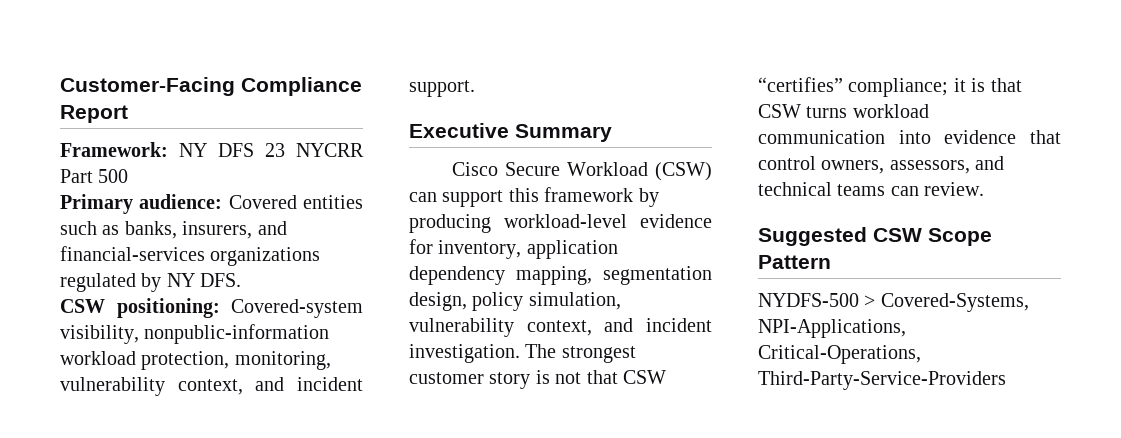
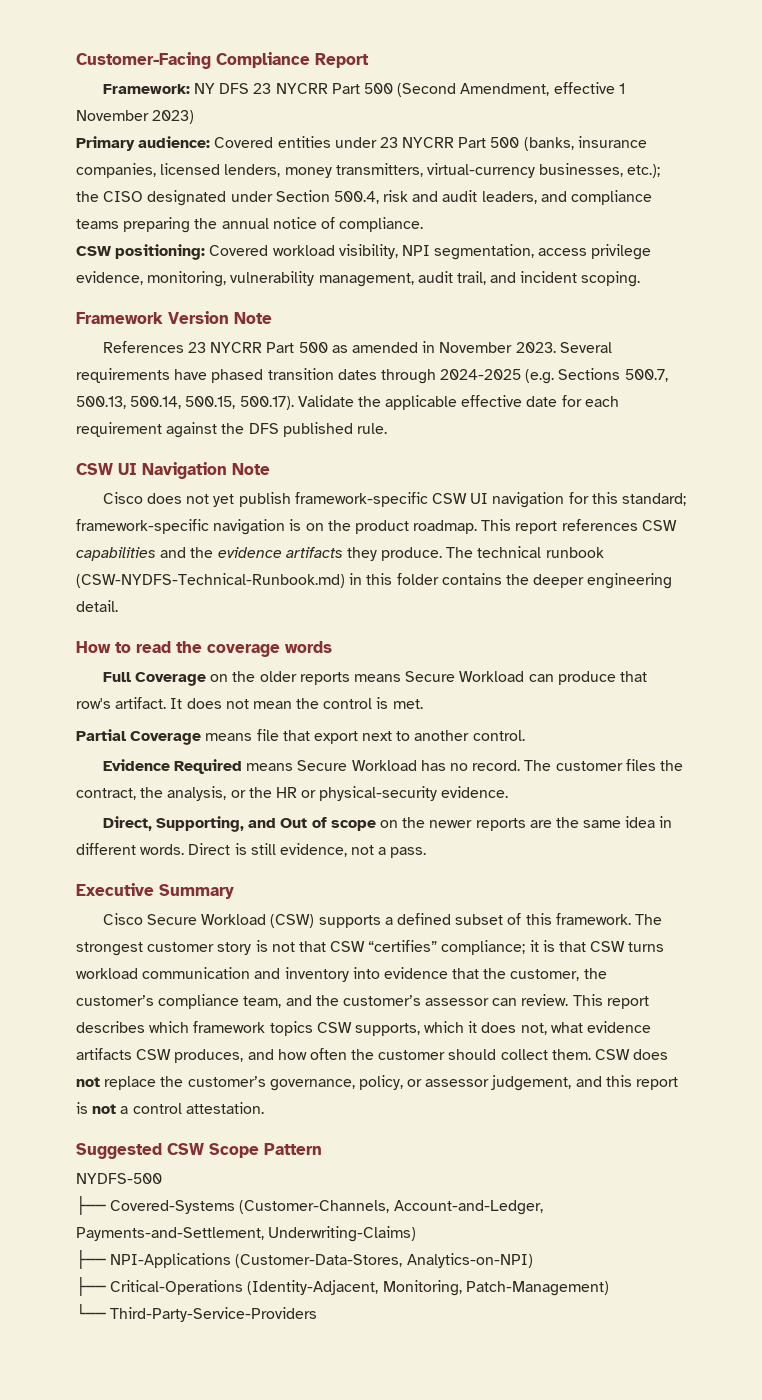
- Framework: NY DFS 23 NYCRR Part 500
- Primary audience: Covered entities such as banks, insurers, and financial-services organizations regulated by NY DFS.
- CSW positioning: Covered-system visibility, nonpublic-information workload protection, monitoring, vulnerability context, and incident support.
+ Framework: NY DFS 23 NYCRR Part 500 (Second Amendment, effective 1 November 2023)
+ Primary audience: Covered entities under 23 NYCRR Part 500 (banks, insurance companies, licensed lenders, money transmitters, virtual-currency businesses, etc.); the CISO designated under Section 500.4, risk and audit leaders, and compliance teams preparing the annual notice of compliance.
+ CSW positioning: Covered workload visibility, NPI segmentation, access privilege evidence, monitoring, vulnerability management, audit trail, and incident scoping.
+ Framework Version Note
+ References 23 NYCRR Part 500 as amended in November 2023. Several requirements have phased transition dates through 2024-2025 (e.g. Sections 500.7, 500.13, 500.14, 500.15, 500.17). Validate the applicable effective date for each requirement against the DFS published rule.
+ CSW UI Navigation Note
+ Cisco does not yet publish framework-specific CSW UI navigation for this standard; framework-specific navigation is on the product roadmap. This report references CSW capabilities and the evidence artifacts they produce. The technical runbook (CSW-NYDFS-Technical-Runbook.md) in this folder contains the deeper engineering detail.
+ How to read the coverage words
+ Full Coverage on the older reports means Secure Workload can produce that row's artifact. It does not mean the control is met.
+ Partial Coverage means file that export next to another control.
+ Evidence Required means Secure Workload has no record. The customer files the contract, the analysis, or the HR or physical-security evidence.
+ Direct, Supporting, and Out of scope on the newer reports are the same idea in different words. Direct is still evidence, not a pass.
- Cisco Secure Workload (CSW) can support this framework by producing workload-level evidence for inventory, application dependency mapping, segmentation design, policy simulation, vulnerability context, and incident investigation.
+ Cisco Secure Workload (CSW) supports a defined subset of this framework.
- The strongest customer story is not that CSW “certifies” compliance; it is that CSW turns workload communication into evidence that control owners, assessors, and technical teams can review.
+ The strongest customer story is not that CSW “certifies” compliance; it is that CSW turns workload communication and inventory into evidence that the customer, the customer’s compliance team, and the customer’s assessor can review. This report describes which framework topics CSW supports, which it does not, what evidence artifacts CSW produces, and how often the customer should collect them. CSW does not replace the customer’s governance, policy, or assessor judgement, and this report is not a control attestation.
- NYDFS-500 > Covered-Systems, NPI-Applications, Critical-Operations, Third-Party-Service-Providers
+ NYDFS-500
+ ├── Covered-Systems (Customer-Channels, Account-and-Ledger, Payments-and-Settlement, Underwriting-Claims)
+ ├── NPI-Applications (Customer-Data-Stores, Analytics-on-NPI)
+ ├── Critical-Operations (Identity-Adjacent, Monitoring, Patch-Management)
+ └── Third-Party-Service-Providers

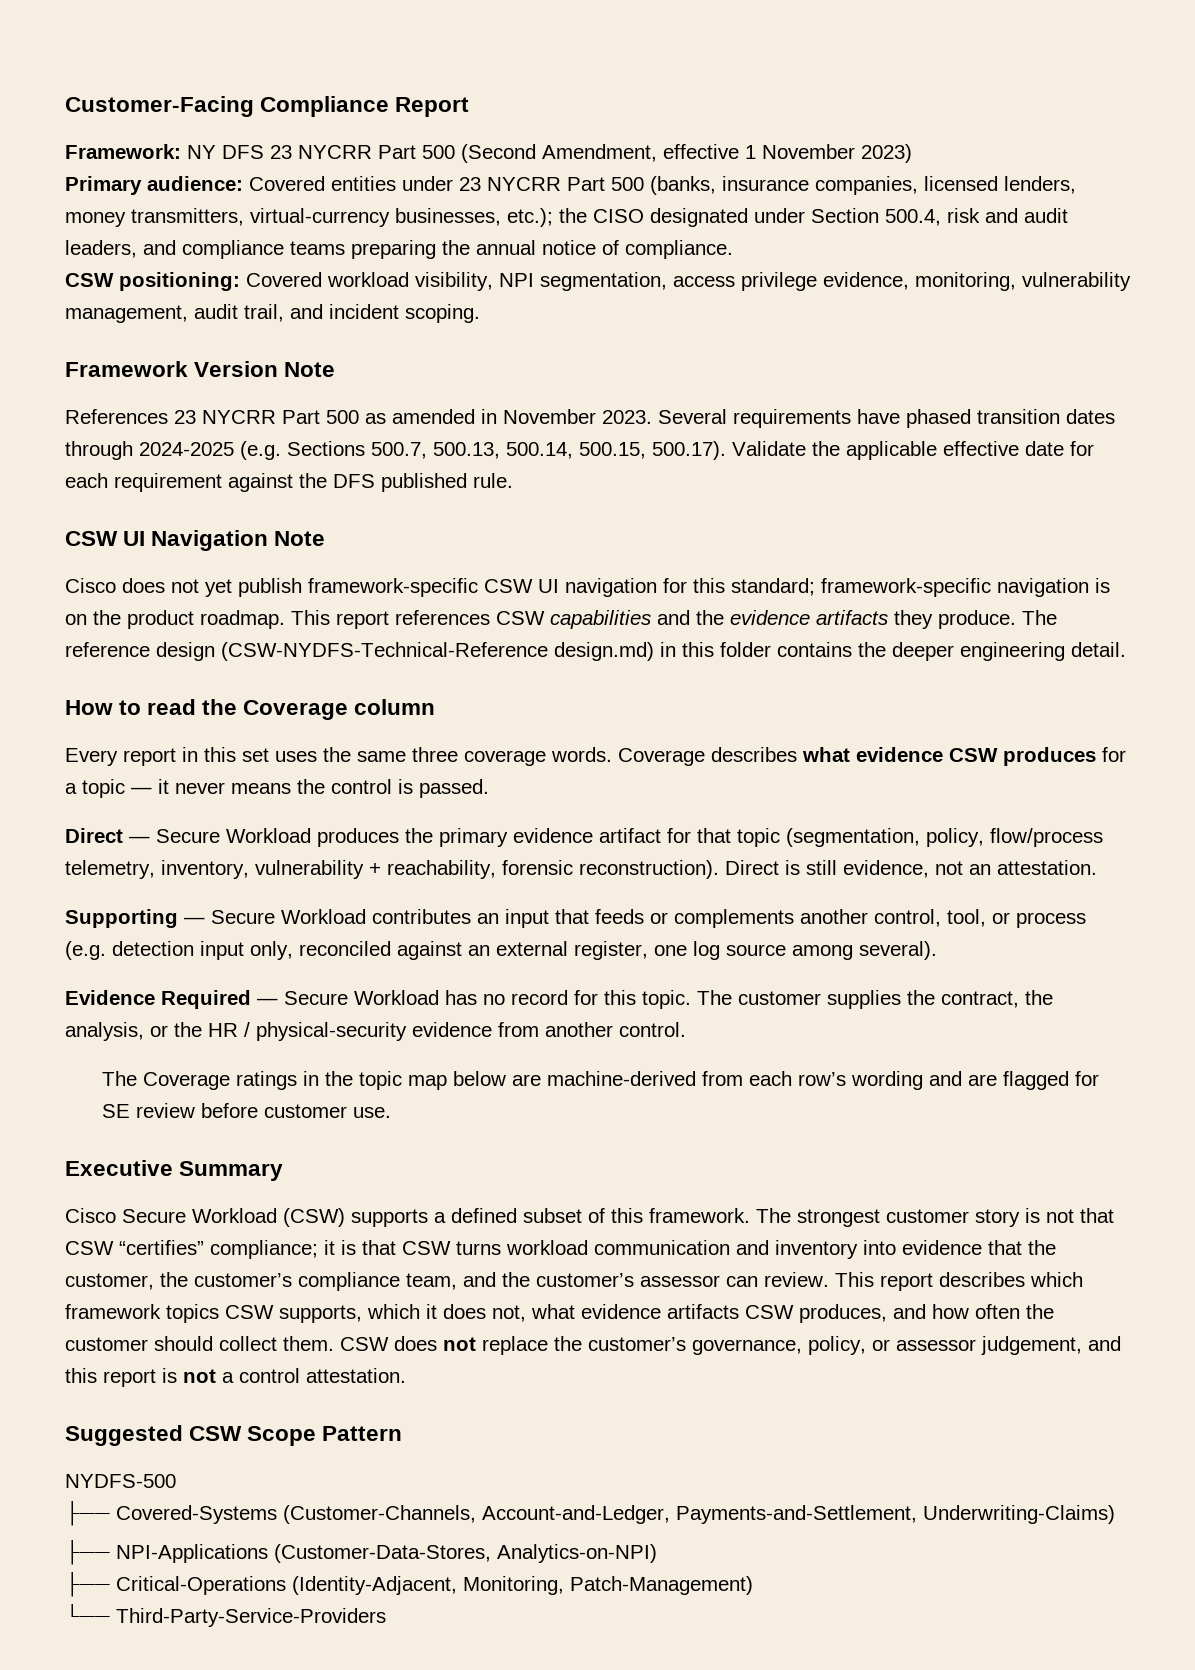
- The technical runbook (CSW-NYDFS-Technical-Runbook.md) in this folder contains the deeper engineering detail.
+ The reference design (CSW-NYDFS-Technical-Reference design.md) in this folder contains the deeper engineering detail.
- How to read the coverage words
- Full Coverage on the older reports means Secure Workload can produce that row's artifact. It does not mean the control is met.
- Partial Coverage means file that export next to another control.
+ How to read the Coverage column
+ Every report in this set uses the same three coverage words. Coverage describes what evidence CSW produces for a topic — it never means the control is passed.
+ Direct — Secure Workload produces the primary evidence artifact for that topic (segmentation, policy, flow/process telemetry, inventory, vulnerability + reachability, forensic reconstruction). Direct is still evidence, not an attestation.
+ Supporting — Secure Workload contributes an input that feeds or complements another control, tool, or process (e.g. detection input only, reconciled against an external register, one log source among several).
- Evidence Required means Secure Workload has no record.
+ Evidence Required — Secure Workload has no record for this topic.
- The customer files the contract, the analysis, or the HR or physical-security evidence.
- Direct, Supporting, and Out of scope on the newer reports are the same idea in different words. Direct is still evidence, not a pass.
+ The customer supplies the contract, the analysis, or the HR / physical-security evidence from another control.
+ The Coverage ratings in the topic map below are machine-derived from each row’s wording and are flagged for SE review before customer use.

